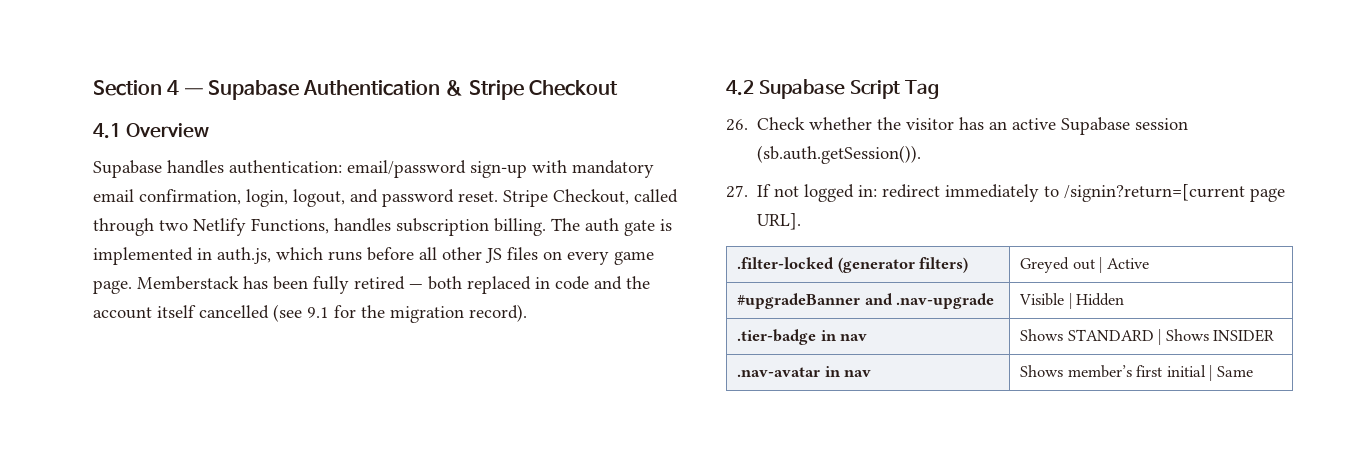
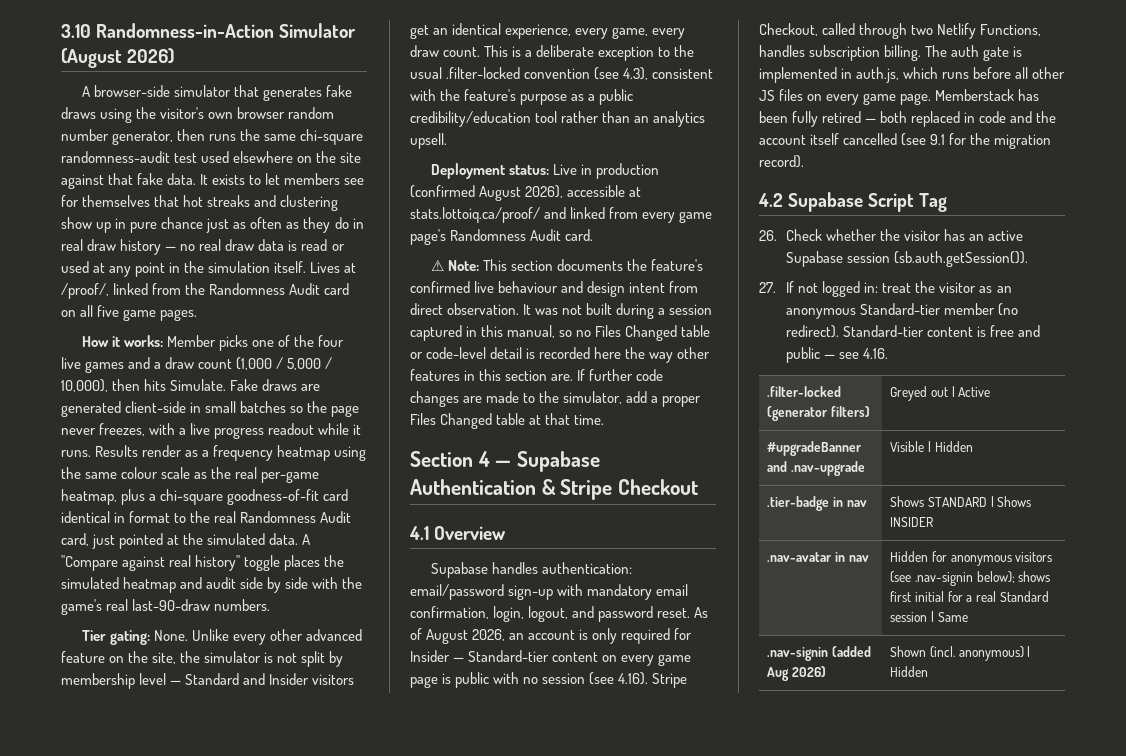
+ 3.10 Randomness-in-Action Simulator (August 2026)
+ A browser-side simulator that generates fake draws using the visitor's own browser random number generator, then runs the same chi-square randomness-audit test used elsewhere on the site against that fake data. It exists to let members see for themselves that hot streaks and clustering show up in pure chance just as often as they do in real draw history — no real draw data is read or used at any point in the simulation itself. Lives at /proof/, linked from the Randomness Audit card on all five game pages.
+ How it works: Member picks one of the four live games and a draw count (1,000 / 5,000 / 10,000), then hits Simulate. Fake draws are generated client-side in small batches so the page never freezes, with a live progress readout while it runs. Results render as a frequency heatmap using the same colour scale as the real per-game heatmap, plus a chi-square goodness-of-fit card identical in format to the real Randomness Audit card, just pointed at the simulated data. A "Compare against real history" toggle places the simulated heatmap and audit side by side with the game's real last-90-draw numbers.
+ Tier gating: None. Unlike every other advanced feature on the site, the simulator is not split by membership level — Standard and Insider visitors get an identical experience, every game, every draw count. This is a deliberate exception to the usual .filter-locked convention (see 4.3), consistent with the feature's purpose as a public credibility/education tool rather than an analytics upsell.
+ Deployment status: Live in production (confirmed August 2026), accessible at stats.lottoiq.ca/proof/ and linked from every game page's Randomness Audit card.
+ ⚠ Note: This section documents the feature's confirmed live behaviour and design intent from direct observation. It was not built during a session captured in this manual, so no Files Changed table or code-level detail is recorded here the way other features in this section are. If further code changes are made to the simulator, add a proper Files Changed table at that time.
- Stripe Checkout, called through two Netlify Functions, handles subscription billing.
+ As of August 2026, an account is only required for Insider — Standard-tier content on every game page is public with no session (see 4.16). Stripe Checkout, called through two Netlify Functions, handles subscription billing.
- 27. If not logged in: redirect immediately to /signin?return=[current page URL].
+ 27. If not logged in: treat the visitor as an anonymous Standard-tier member (no redirect). Standard-tier content is free and public — see 4.16.
- .nav-avatar in nav | Shows member’s first initial | Same
+ .nav-avatar in nav | Hidden for anonymous visitors (see .nav-signin below); shows first initial for a real Standard session | Same
+ .nav-signin (added Aug 2026) | Shown (incl. anonymous) | Hidden

